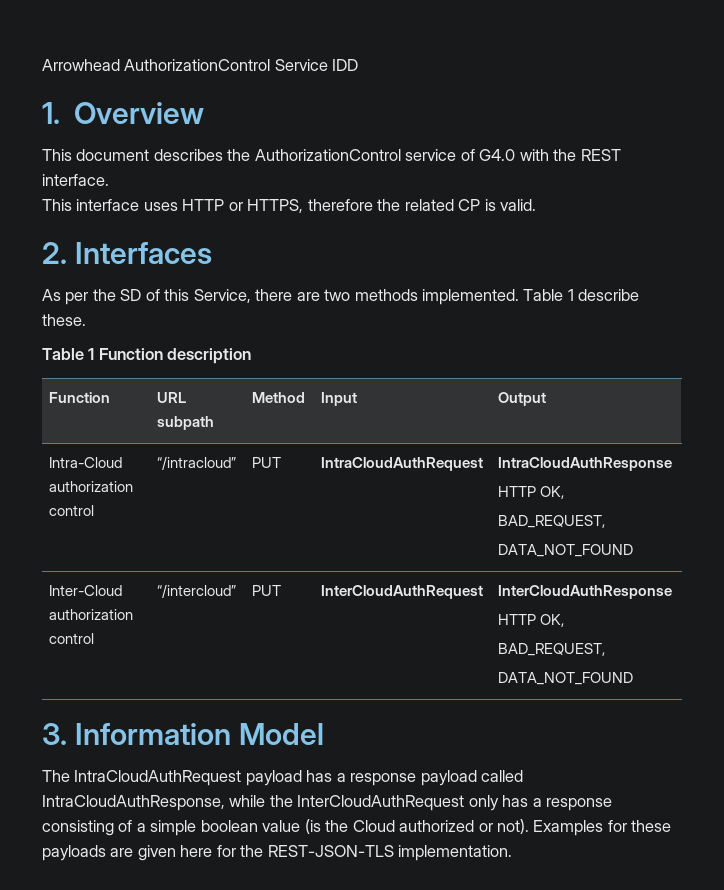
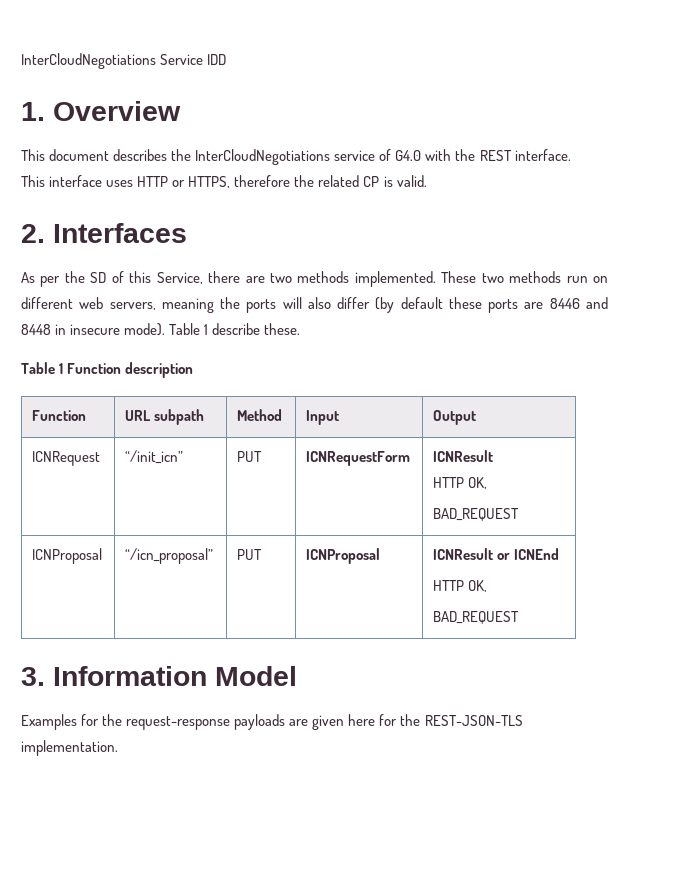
- Arrowhead AuthorizationControl Service IDD
+ InterCloudNegotiations Service IDD
- This document describes the AuthorizationControl service of G4.0 with the REST interface.
+ This document describes the InterCloudNegotiations service of G4.0 with the REST interface.
+ These two methods run on different web servers, meaning the ports will also differ (by default these ports are 8446 and 8448 in insecure mode).
- Intra-Cloud authorization control | “/intracloud” | PUT | IntraCloudAuthRequest | IntraCloudAuthResponse
+ ICNRequest | “/init_icn” | PUT | ICNRequestForm | ICNResult
  HTTP OK,
- BAD_REQUEST,
- DATA_NOT_FOUND
- Inter-Cloud authorization control | “/intercloud” | PUT | InterCloudAuthRequest | InterCloudAuthResponse
+ BAD_REQUEST
+ ICNProposal | “/icn_proposal” | PUT | ICNProposal | ICNResult or ICNEnd
  HTTP OK,
- BAD_REQUEST,
- DATA_NOT_FOUND
+ BAD_REQUEST
- The IntraCloudAuthRequest payload has a response payload called IntraCloudAuthResponse, while the InterCloudAuthRequest only has a response consisting of a simple boolean value (is the Cloud authorized or not). Examples for these payloads are given here for the REST-JSON-TLS implementation.
+ Examples for the request-response payloads are given here for the REST-JSON-TLS implementation.

